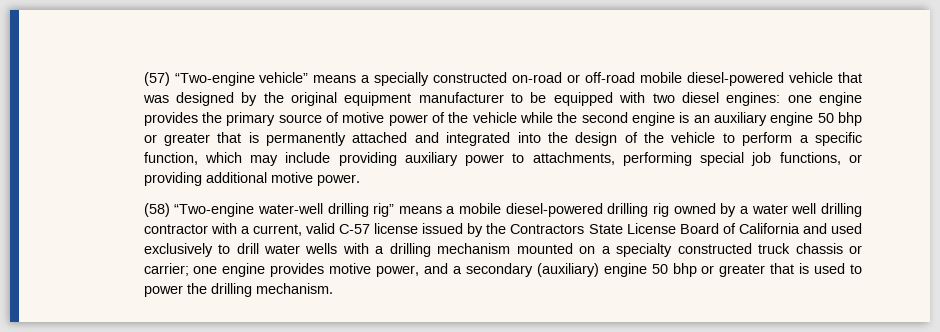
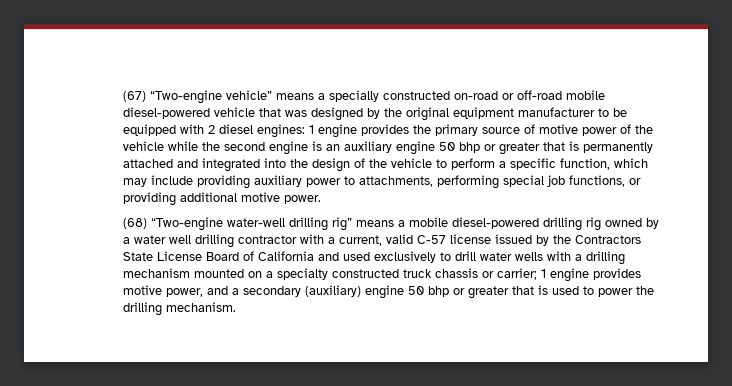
- (57) “Two-engine vehicle” means a specially constructed on-road or off-road mobile diesel-powered vehicle that was designed by the original equipment manufacturer to be equipped with two diesel engines:
+ (67) “Two-engine vehicle” means a specially constructed on-road or off-road mobile diesel-powered vehicle that was designed by the original equipment manufacturer to be equipped with 2 diesel engines:
- one engine provides the primary source of motive power of the vehicle while the second engine is an auxiliary engine 50 bhp or greater that is permanently attached and integrated into the design of the vehicle to perform a specific function, which may include providing auxiliary power to attachments, performing special job functions, or providing additional motive power.
+ 1 engine provides the primary source of motive power of the vehicle while the second engine is an auxiliary engine 50 bhp or greater that is permanently attached and integrated into the design of the vehicle to perform a specific function, which may include providing auxiliary power to attachments, performing special job functions, or providing additional motive power.
- (58) “Two-engine water-well drilling rig” means a mobile diesel-powered drilling rig owned by a water well drilling contractor with a current, valid C-57 license issued by the Contractors State License Board of California and used exclusively to drill water wells with a drilling mechanism mounted on a specialty constructed truck chassis or carrier;
+ (68) “Two-engine water-well drilling rig” means a mobile diesel-powered drilling rig owned by a water well drilling contractor with a current, valid C-57 license issued by the Contractors State License Board of California and used exclusively to drill water wells with a drilling mechanism mounted on a specialty constructed truck chassis or carrier;
- one engine provides motive power, and a secondary (auxiliary) engine 50 bhp or greater that is used to power the drilling mechanism.
+ 1 engine provides motive power, and a secondary (auxiliary) engine 50 bhp or greater that is used to power the drilling mechanism.

